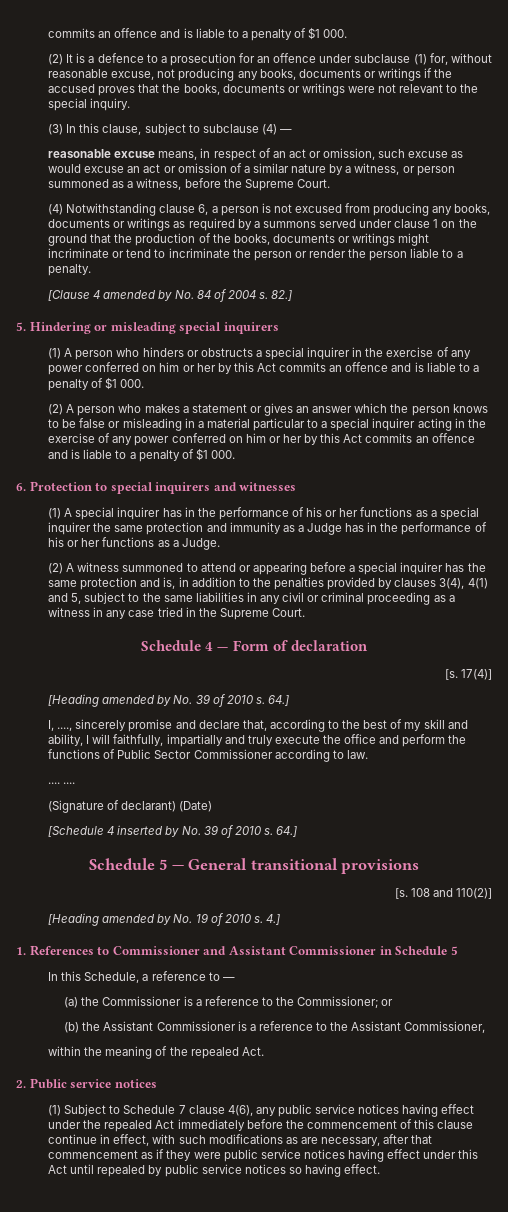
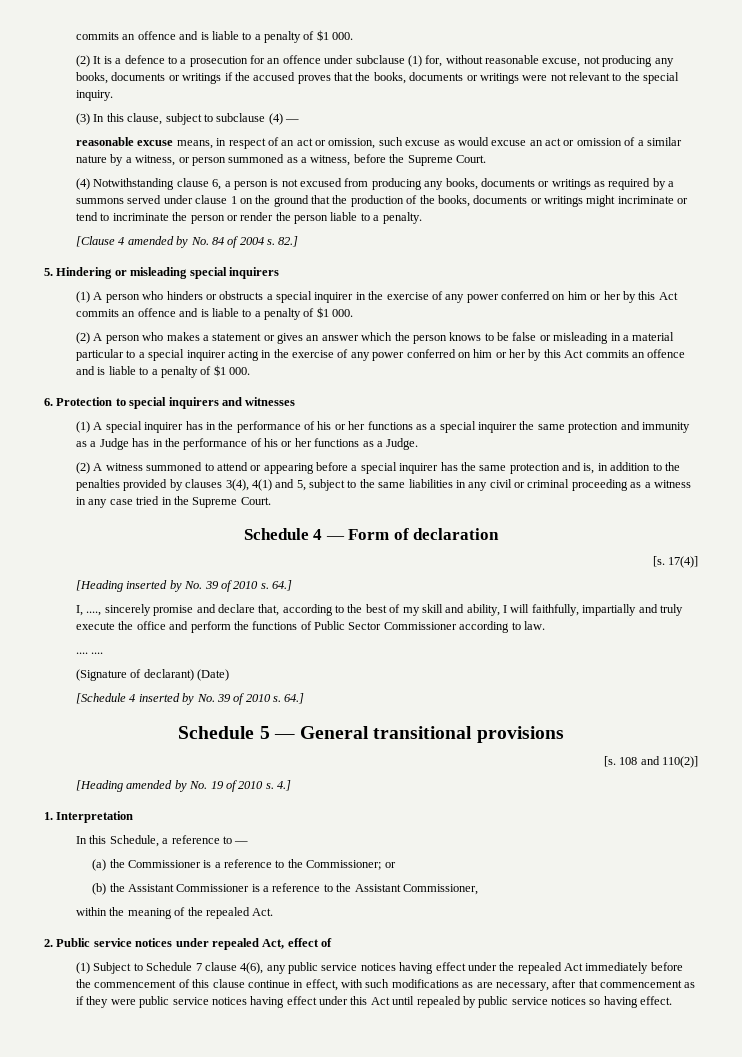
- [Heading amended by No. 39 of 2010 s.
+ [Heading inserted by No. 39 of 2010 s.
- 1. References to Commissioner and Assistant Commissioner in Schedule 5
+ 1. Interpretation
- 2. Public service notices
+ 2. Public service notices under repealed Act, effect of

